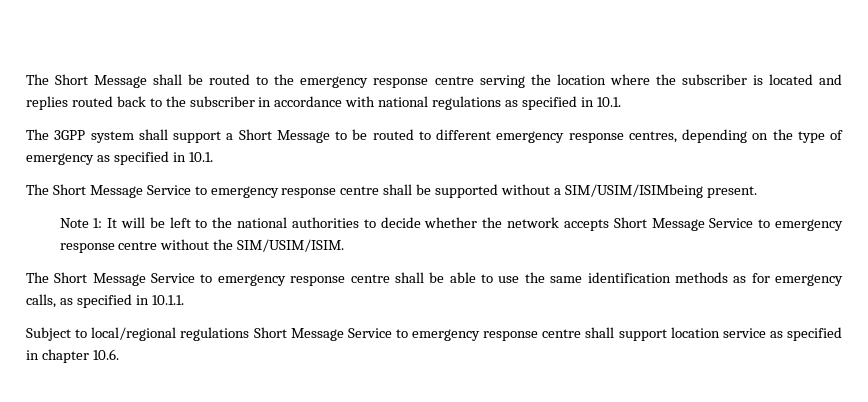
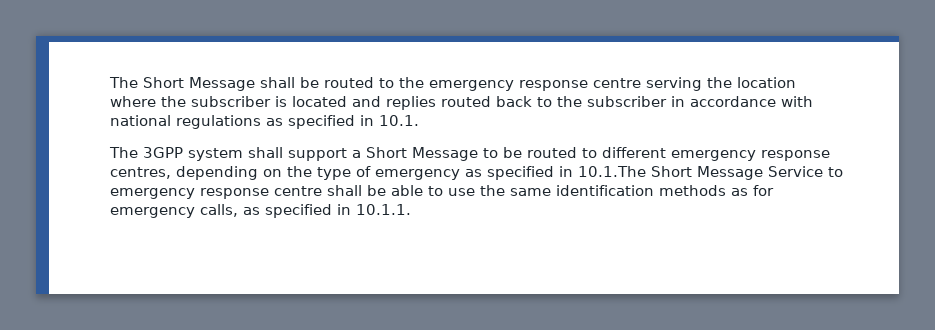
- The 3GPP system shall support a Short Message to be routed to different emergency response centres, depending on the type of emergency as specified in 10.1.
- The Short Message Service to emergency response centre shall be supported without a SIM/USIM/ISIMbeing present.
- Note 1: It will be left to the national authorities to decide whether the network accepts Short Message Service to emergency response centre without the SIM/USIM/ISIM.
- The Short Message Service to emergency response centre shall be able to use the same identification methods as for emergency calls, as specified in 10.1.1.
+ The 3GPP system shall support a Short Message to be routed to different emergency response centres, depending on the type of emergency as specified in 10.1.The Short Message Service to emergency response centre shall be able to use the same identification methods as for emergency calls, as specified in 10.1.1.
- Subject to local/regional regulations Short Message Service to emergency response centre shall support location service as specified in chapter 10.6.

